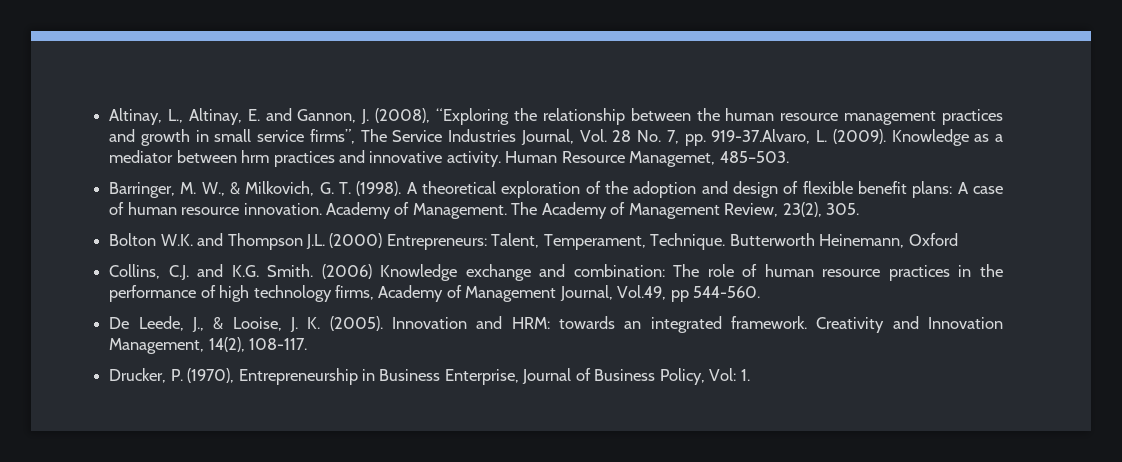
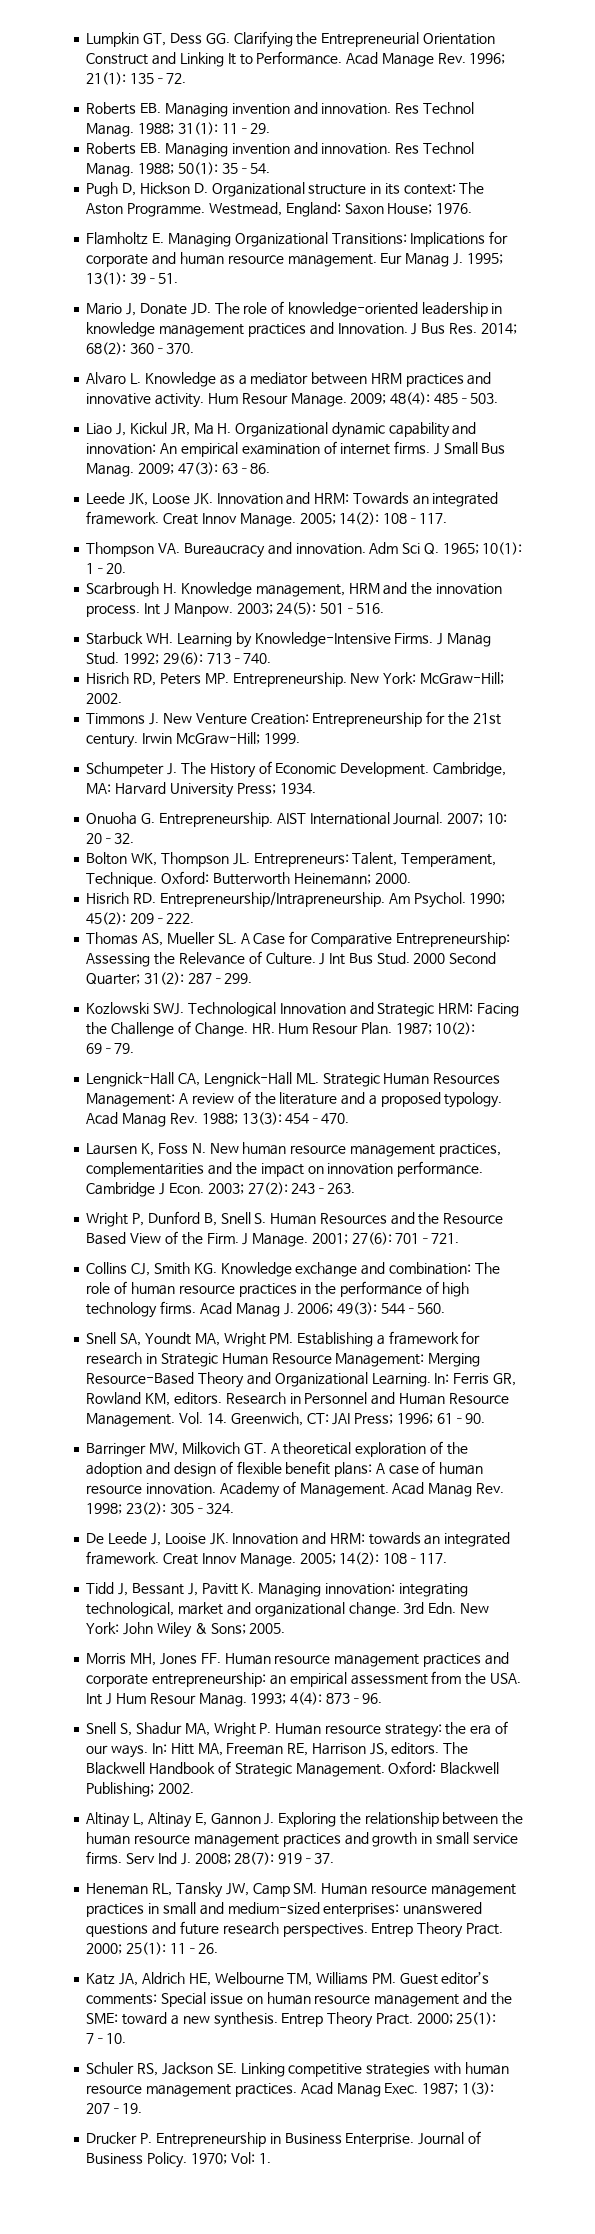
- Altinay, L., Altinay, E. and Gannon, J. (2008), “Exploring the relationship between the human resource management practices and growth in small service firms”, The Service Industries Journal, Vol. 28 No. 7, pp. 919-37.Alvaro, L. (2009). Knowledge as a mediator between hrm practices and innovative activity.
+ Lumpkin GT, Dess GG. Clarifying the Entrepreneurial Orientation Construct and Linking It to Performance. Acad Manage Rev. 1996; 21(1): 135–72.
+ Roberts EB. Managing invention and innovation. Res Technol Manag. 1988; 31(1): 11–29.
+ Roberts EB. Managing invention and innovation. Res Technol Manag. 1988; 50(1): 35–54.
+ Pugh D, Hickson D. Organizational structure in its context: The Aston Programme. Westmead, England: Saxon House; 1976.
+ Flamholtz E. Managing Organizational Transitions: Implications for corporate and human resource management. Eur Manag J. 1995; 13(1): 39–51.
+ Mario J, Donate JD. The role of knowledge-oriented leadership in knowledge management practices and Innovation. J Bus Res. 2014; 68(2): 360–370.
+ Alvaro L. Knowledge as a mediator between HRM practices and innovative activity.
- Human Resource Managemet, 485–503.
- Barringer, M. W., & Milkovich, G. T. (1998). A theoretical exploration of the adoption and design of flexible benefit plans: A case of human resource innovation.
+ Hum Resour Manage. 2009; 48(4): 485–503.
+ Liao J, Kickul JR, Ma H. Organizational dynamic capability and innovation: An empirical examination of internet firms. J Small Bus Manag. 2009; 47(3): 63–86.
+ Leede JK, Loose JK. Innovation and HRM: Towards an integrated framework. Creat Innov Manage. 2005; 14(2): 108–117.
+ Thompson VA. Bureaucracy and innovation. Adm Sci Q. 1965; 10(1): 1–20.
+ Scarbrough H. Knowledge management, HRM and the innovation process. Int J Manpow. 2003; 24(5): 501–516.
+ Starbuck WH. Learning by Knowledge-Intensive Firms. J Manag Stud. 1992; 29(6): 713–740.
+ Hisrich RD, Peters MP. Entrepreneurship. New York: McGraw-Hill; 2002.
+ Timmons J. New Venture Creation: Entrepreneurship for the 21st century. Irwin McGraw-Hill; 1999.
+ Schumpeter J. The History of Economic Development. Cambridge, MA: Harvard University Press; 1934.
+ Onuoha G. Entrepreneurship. AIST International Journal. 2007; 10: 20–32.
+ Bolton WK, Thompson JL. Entrepreneurs: Talent, Temperament, Technique. Oxford: Butterworth Heinemann; 2000.
+ Hisrich RD. Entrepreneurship/Intrapreneurship. Am Psychol. 1990; 45(2): 209–222.
+ Thomas AS, Mueller SL. A Case for Comparative Entrepreneurship: Assessing the Relevance of Culture. J Int Bus Stud. 2000 Second Quarter; 31(2): 287–299.
+ Kozlowski SWJ. Technological Innovation and Strategic HRM: Facing the Challenge of Change. HR. Hum Resour Plan. 1987; 10(2): 69–79.
+ Lengnick-Hall CA, Lengnick-Hall ML. Strategic Human Resources Management: A review of the literature and a proposed typology. Acad Manag Rev. 1988; 13(3): 454–470.
+ Laursen K, Foss N. New human resource management practices, complementarities and the impact on innovation performance. Cambridge J Econ. 2003; 27(2): 243–263.
+ Wright P, Dunford B, Snell S. Human Resources and the Resource Based View of the Firm. J Manage. 2001; 27(6): 701–721.
+ Collins CJ, Smith KG. Knowledge exchange and combination: The role of human resource practices in the performance of high technology firms. Acad Manag J. 2006; 49(3): 544–560.
+ Snell SA, Youndt MA, Wright PM. Establishing a framework for research in Strategic Human Resource Management: Merging Resource-Based Theory and Organizational Learning. In: Ferris GR, Rowland KM, editors. Research in Personnel and Human Resource Management. Vol. 14. Greenwich, CT: JAI Press; 1996; 61–90.
+ Barringer MW, Milkovich GT. A theoretical exploration of the adoption and design of flexible benefit plans: A case of human resource innovation.
- The Academy of Management Review, 23(2), 305.
- Bolton W.K. and Thompson J.L. (2000) Entrepreneurs: Talent, Temperament, Technique. Butterworth Heinemann, Oxford
- Collins, C.J. and K.G. Smith. (2006) Knowledge exchange and combination: The role of human resource practices in the performance of high technology firms, Academy of Management Journal, Vol.49, pp 544-560.
- De Leede, J., & Looise, J. K. (2005). Innovation and HRM: towards an integrated framework. Creativity and Innovation Management, 14(2), 108-117.
- Drucker, P. (1970), Entrepreneurship in Business Enterprise, Journal of Business Policy, Vol: 1.
+ Acad Manag Rev. 1998; 23(2): 305–324.
+ De Leede J, Looise JK. Innovation and HRM: towards an integrated framework. Creat Innov Manage. 2005; 14(2): 108–117.
+ Tidd J, Bessant J, Pavitt K. Managing innovation: integrating technological, market and organizational change. 3rd Edn. New York: John Wiley & Sons; 2005.
+ Morris MH, Jones FF. Human resource management practices and corporate entrepreneurship: an empirical assessment from the USA. Int J Hum Resour Manag. 1993; 4(4): 873–96.
+ Snell S, Shadur MA, Wright P. Human resource strategy: the era of our ways. In: Hitt MA, Freeman RE, Harrison JS, editors. The Blackwell Handbook of Strategic Management. Oxford: Blackwell Publishing; 2002.
+ Altinay L, Altinay E, Gannon J. Exploring the relationship between the human resource management practices and growth in small service firms. Serv Ind J. 2008; 28(7): 919–37.
+ Heneman RL, Tansky JW, Camp SM. Human resource management practices in small and medium-sized enterprises: unanswered questions and future research perspectives. Entrep Theory Pract. 2000; 25(1): 11–26.
+ Katz JA, Aldrich HE, Welbourne TM, Williams PM. Guest editor’s comments: Special issue on human resource management and the SME: toward a new synthesis. Entrep Theory Pract. 2000; 25(1): 7–10.
+ Schuler RS, Jackson SE. Linking competitive strategies with human resource management practices. Acad Manag Exec. 1987; 1(3): 207–19.
+ Drucker P. Entrepreneurship in Business Enterprise. Journal of Business Policy. 1970; Vol: 1.

